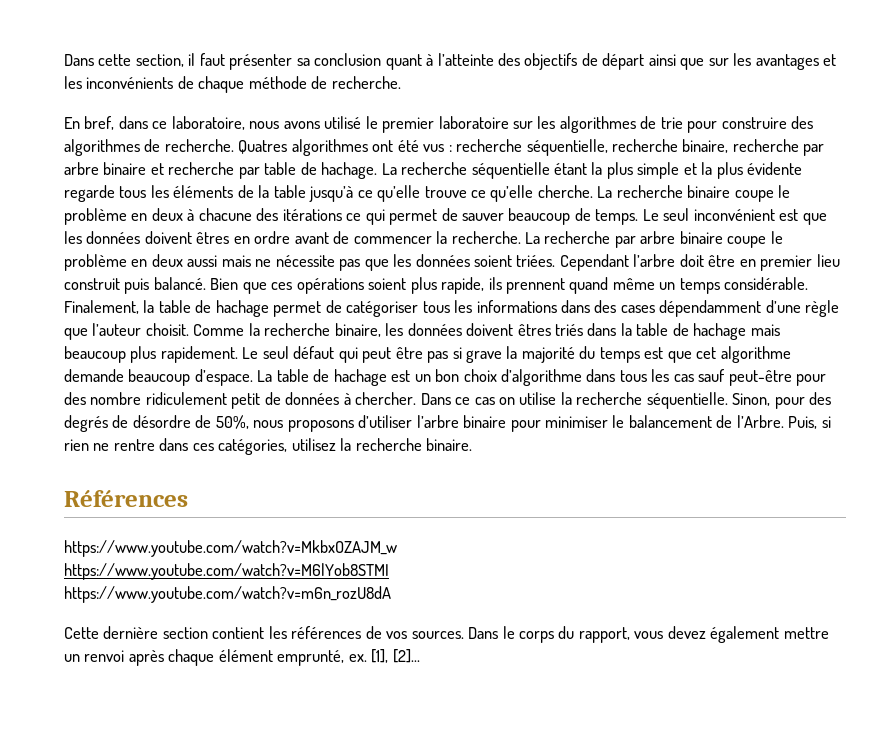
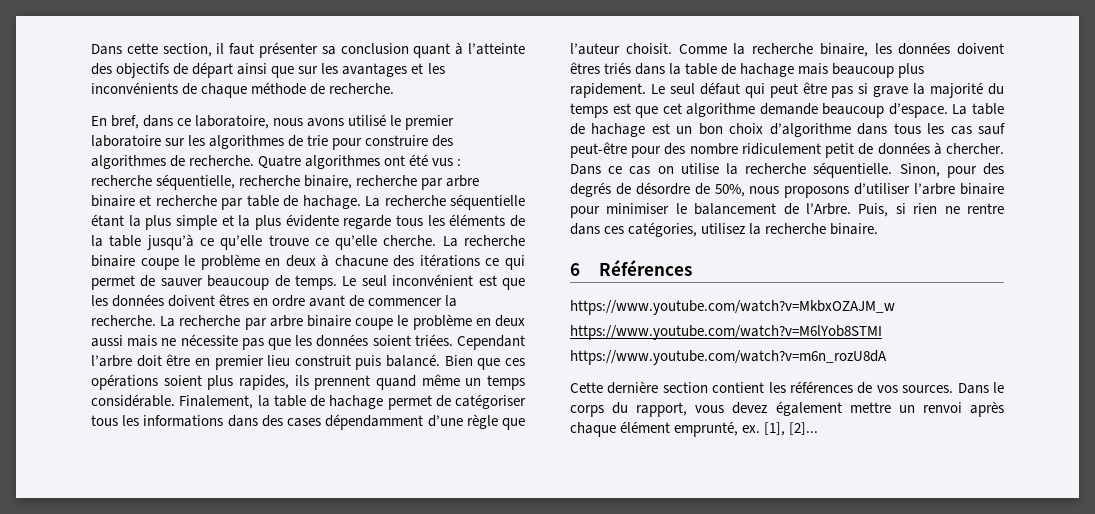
- Quatres algorithmes ont été vus : recherche séquentielle, recherche binaire, recherche par arbre binaire et recherche par table de hachage.
+ Quatre algorithmes ont été vus : recherche séquentielle, recherche binaire, recherche par arbre binaire et recherche par table de hachage.
- Bien que ces opérations soient plus rapide, ils prennent quand même un temps considérable.
+ Bien que ces opérations soient plus rapides, ils prennent quand même un temps considérable.
- Références
+ 6 Références

